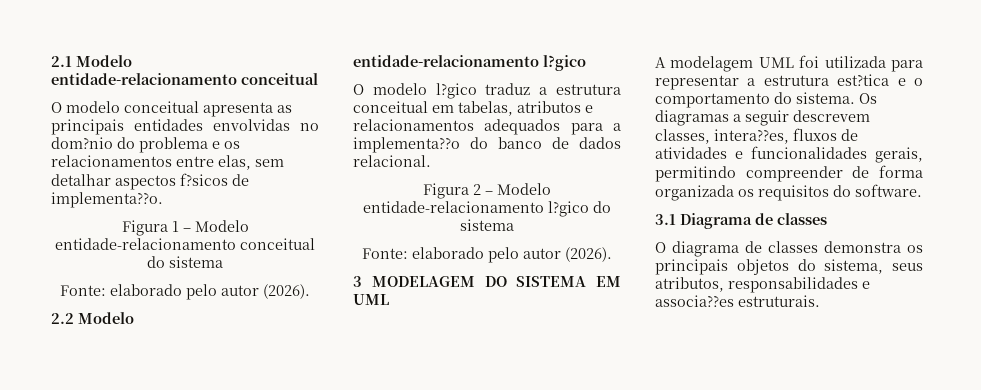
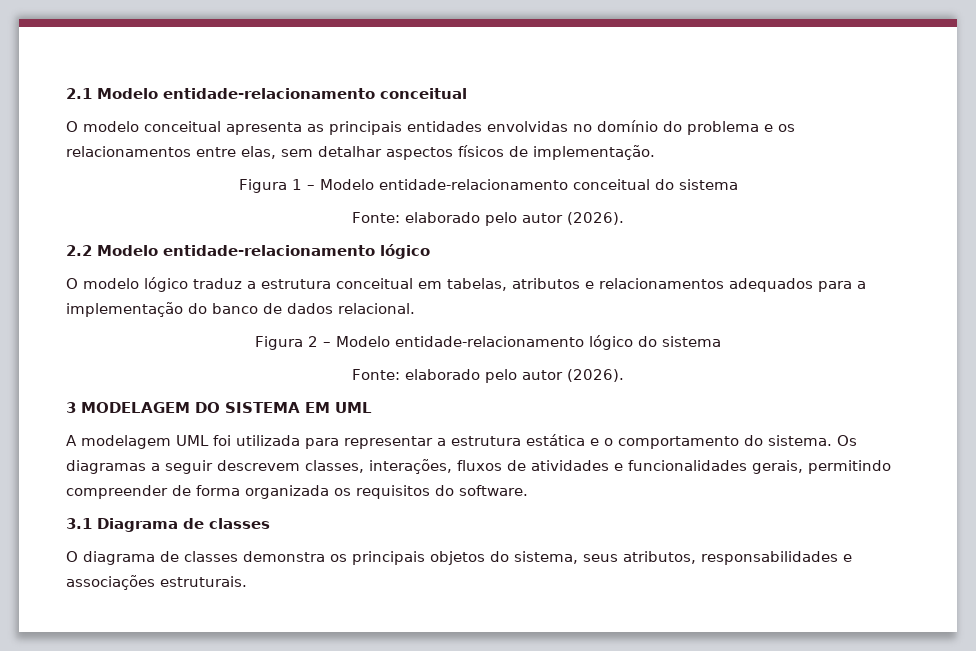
- O modelo conceitual apresenta as principais entidades envolvidas no dom?nio do problema e os relacionamentos entre elas, sem detalhar aspectos f?sicos de implementa??o.
+ O modelo conceitual apresenta as principais entidades envolvidas no domínio do problema e os relacionamentos entre elas, sem detalhar aspectos físicos de implementação.
- 2.2 Modelo entidade-relacionamento l?gico
- O modelo l?gico traduz a estrutura conceitual em tabelas, atributos e relacionamentos adequados para a implementa??o do banco de dados relacional.
+ 2.2 Modelo entidade-relacionamento lógico
+ O modelo lógico traduz a estrutura conceitual em tabelas, atributos e relacionamentos adequados para a implementação do banco de dados relacional.
- Figura 2 – Modelo entidade-relacionamento l?gico do sistema
+ Figura 2 – Modelo entidade-relacionamento lógico do sistema
- A modelagem UML foi utilizada para representar a estrutura est?tica e o comportamento do sistema.
+ A modelagem UML foi utilizada para representar a estrutura estática e o comportamento do sistema.
- Os diagramas a seguir descrevem classes, intera??es, fluxos de atividades e funcionalidades gerais, permitindo compreender de forma organizada os requisitos do software.
+ Os diagramas a seguir descrevem classes, interações, fluxos de atividades e funcionalidades gerais, permitindo compreender de forma organizada os requisitos do software.
- O diagrama de classes demonstra os principais objetos do sistema, seus atributos, responsabilidades e associa??es estruturais.
+ O diagrama de classes demonstra os principais objetos do sistema, seus atributos, responsabilidades e associações estruturais.

